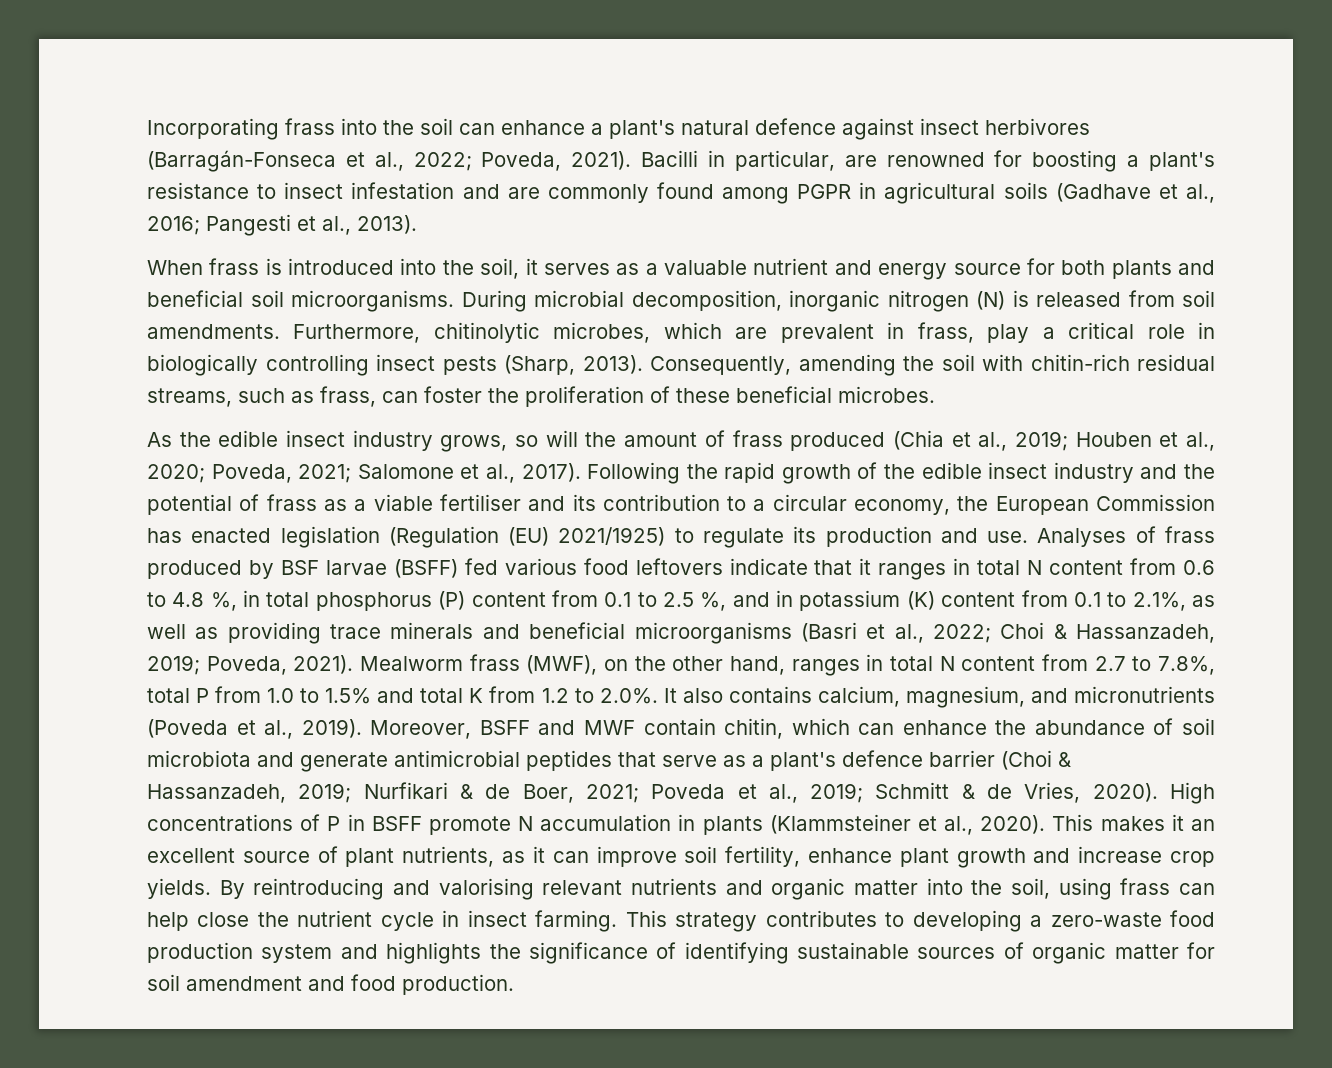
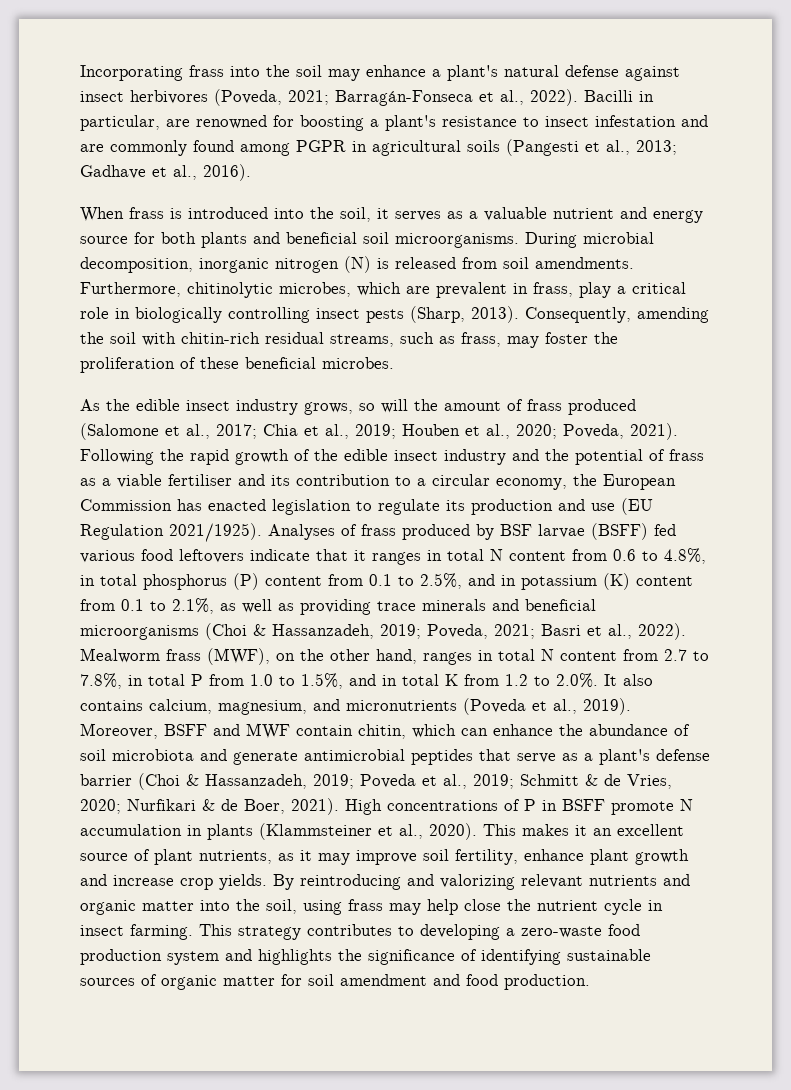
- Incorporating frass into the soil can enhance a plant's natural defence against insect herbivores (Barragán-Fonseca et al., 2022; Poveda, 2021).
+ Incorporating frass into the soil may enhance a plant's natural defense against insect herbivores (Poveda, 2021; Barragán-Fonseca et al., 2022).
- Bacilli in particular, are renowned for boosting a plant's resistance to insect infestation and are commonly found among PGPR in agricultural soils (Gadhave et al., 2016; Pangesti et al., 2013).
+ Bacilli in particular, are renowned for boosting a plant's resistance to insect infestation and are commonly found among PGPR in agricultural soils (Pangesti et al., 2013; Gadhave et al., 2016).
- Consequently, amending the soil with chitin-rich residual streams, such as frass, can foster the proliferation of these beneficial microbes.
+ Consequently, amending the soil with chitin-rich residual streams, such as frass, may foster the proliferation of these beneficial microbes.
- As the edible insect industry grows, so will the amount of frass produced (Chia et al., 2019; Houben et al., 2020; Poveda, 2021; Salomone et al., 2017).
+ As the edible insect industry grows, so will the amount of frass produced (Salomone et al., 2017; Chia et al., 2019; Houben et al., 2020; Poveda, 2021).
- Following the rapid growth of the edible insect industry and the potential of frass as a viable fertiliser and its contribution to a circular economy, the European Commission has enacted legislation (Regulation (EU) 2021/1925) to regulate its production and use.
+ Following the rapid growth of the edible insect industry and the potential of frass as a viable fertiliser and its contribution to a circular economy, the European Commission has enacted legislation to regulate its production and use (EU Regulation 2021/1925).
- Analyses of frass produced by BSF larvae (BSFF) fed various food leftovers indicate that it ranges in total N content from 0.6 to 4.8 %, in total phosphorus (P) content from 0.1 to 2.5 %, and in potassium (K) content from 0.1 to 2.1%, as well as providing trace minerals and beneficial microorganisms (Basri et al., 2022; Choi & Hassanzadeh, 2019; Poveda, 2021).
+ Analyses of frass produced by BSF larvae (BSFF) fed various food leftovers indicate that it ranges in total N content from 0.6 to 4.8%, in total phosphorus (P) content from 0.1 to 2.5%, and in potassium (K) content from 0.1 to 2.1%, as well as providing trace minerals and beneficial microorganisms (Choi & Hassanzadeh, 2019; Poveda, 2021; Basri et al., 2022).
- Mealworm frass (MWF), on the other hand, ranges in total N content from 2.7 to 7.8%, total P from 1.0 to 1.5% and total K from 1.2 to 2.0%. It also contains calcium, magnesium, and micronutrients (Poveda et al., 2019).
+ Mealworm frass (MWF), on the other hand, ranges in total N content from 2.7 to 7.8%, in total P from 1.0 to 1.5%, and in total K from 1.2 to 2.0%. It also contains calcium, magnesium, and micronutrients (Poveda et al., 2019).
- Moreover, BSFF and MWF contain chitin, which can enhance the abundance of soil microbiota and generate antimicrobial peptides that serve as a plant's defence barrier (Choi & Hassanzadeh, 2019; Nurfikari & de Boer, 2021; Poveda et al., 2019; Schmitt & de Vries, 2020).
+ Moreover, BSFF and MWF contain chitin, which can enhance the abundance of soil microbiota and generate antimicrobial peptides that serve as a plant's defense barrier (Choi & Hassanzadeh, 2019; Poveda et al., 2019; Schmitt & de Vries, 2020; Nurfikari & de Boer, 2021).
- This makes it an excellent source of plant nutrients, as it can improve soil fertility, enhance plant growth and increase crop yields.
+ This makes it an excellent source of plant nutrients, as it may improve soil fertility, enhance plant growth and increase crop yields.
- By reintroducing and valorising relevant nutrients and organic matter into the soil, using frass can help close the nutrient cycle in insect farming.
+ By reintroducing and valorizing relevant nutrients and organic matter into the soil, using frass may help close the nutrient cycle in insect farming.

